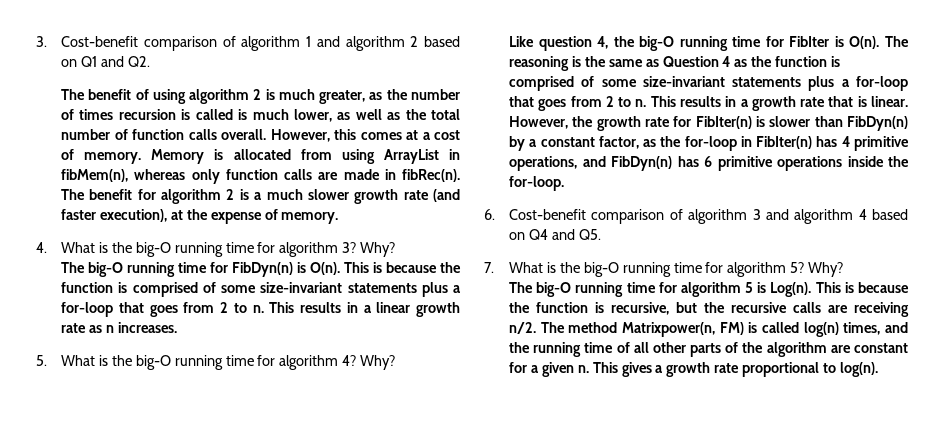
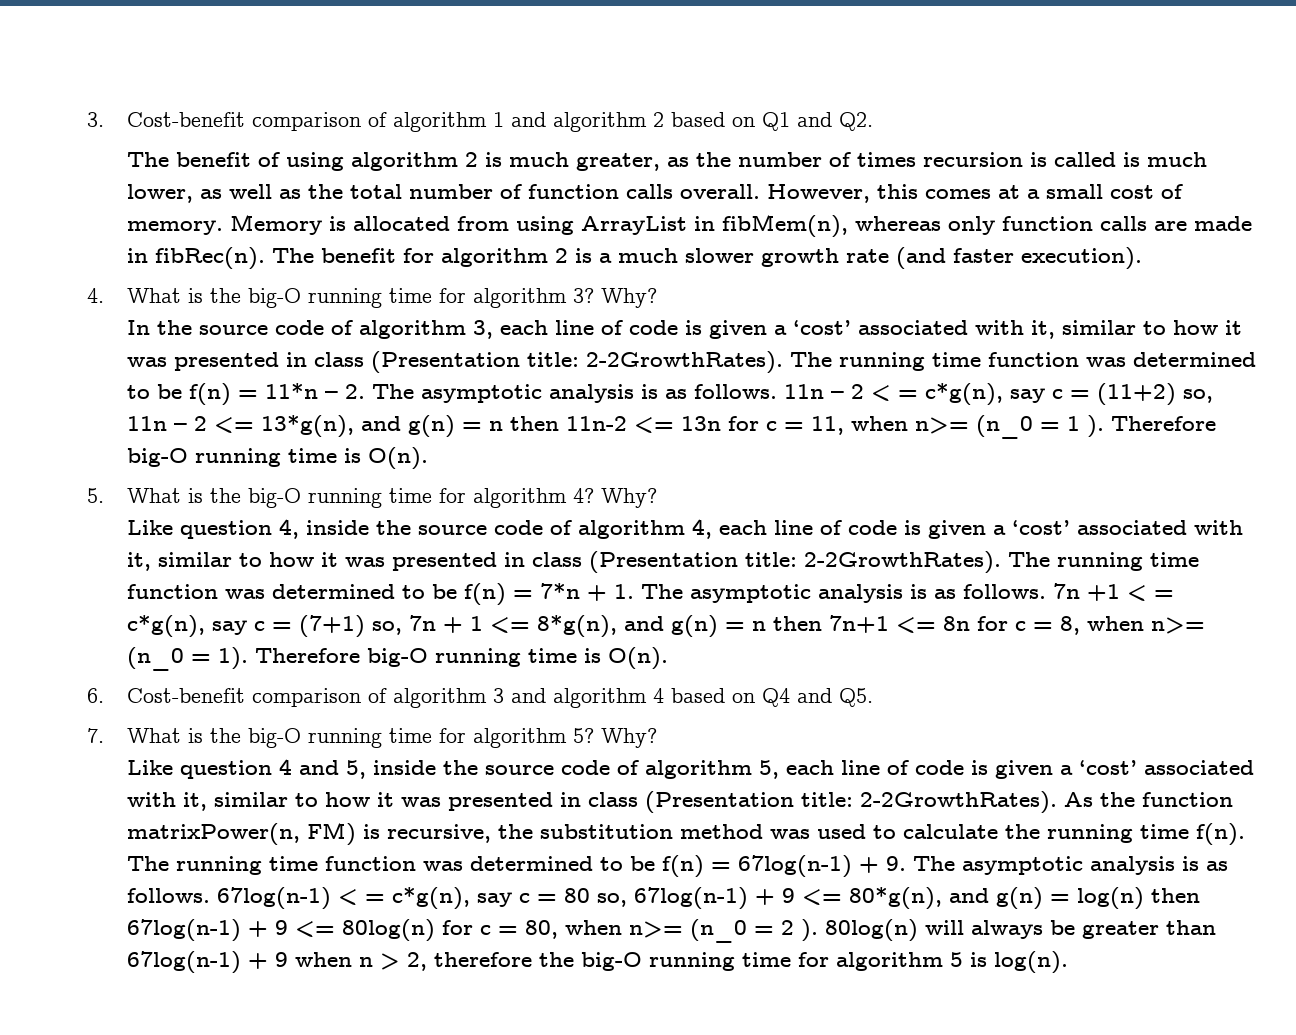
- However, this comes at a cost of memory.
+ However, this comes at a small cost of memory.
- The benefit for algorithm 2 is a much slower growth rate (and faster execution), at the expense of memory.
+ The benefit for algorithm 2 is a much slower growth rate (and faster execution).
- The big-O running time for FibDyn(n) is O(n). This is because the function is comprised of some size-invariant statements plus a for-loop that goes from 2 to n. This results in a linear growth rate as n increases.
+ In the source code of algorithm 3, each line of code is given a ‘cost’ associated with it, similar to how it was presented in class (Presentation title: 2-2GrowthRates). The running time function was determined to be f(n) = 11*n – 2. The asymptotic analysis is as follows. 11n – 2 < = c*g(n), say c = (11+2) so, 11n – 2 <= 13*g(n), and g(n) = n then 11n-2 <= 13n for c = 11, when n>= (n_0 = 1 ). Therefore big-O running time is O(n).
- Like question 4, the big-O running time for FibIter is O(n). The reasoning is the same as Question 4 as the function is comprised of some size-invariant statements plus a for-loop that goes from 2 to n. This results in a growth rate that is linear. However, the growth rate for FibIter(n) is slower than FibDyn(n) by a constant factor, as the for-loop in FibIter(n) has 4 primitive operations, and FibDyn(n) has 6 primitive operations inside the for-loop.
+ Like question 4, inside the source code of algorithm 4, each line of code is given a ‘cost’ associated with it, similar to how it was presented in class (Presentation title: 2-2GrowthRates). The running time function was determined to be f(n) = 7*n + 1. The asymptotic analysis is as follows. 7n +1 < = c*g(n), say c = (7+1) so, 7n + 1 <= 8*g(n), and g(n) = n then 7n+1 <= 8n for c = 8, when n>= (n_0 = 1). Therefore big-O running time is O(n).
- The big-O running time for algorithm 5 is Log(n). This is because the function is recursive, but the recursive calls are receiving n/2. The method Matrixpower(n, FM) is called log(n) times, and the running time of all other parts of the algorithm are constant for a given n. This gives a growth rate proportional to log(n).
+ Like question 4 and 5, inside the source code of algorithm 5, each line of code is given a ‘cost’ associated with it, similar to how it was presented in class (Presentation title: 2-2GrowthRates). As the function matrixPower(n, FM) is recursive, the substitution method was used to calculate the running time f(n). The running time function was determined to be f(n) = 67log(n-1) + 9. The asymptotic analysis is as follows. 67log(n-1) < = c*g(n), say c = 80 so, 67log(n-1) + 9 <= 80*g(n), and g(n) = log(n) then 67log(n-1) + 9 <= 80log(n) for c = 80, when n>= (n_0 = 2 ). 80log(n) will always be greater than 67log(n-1) + 9 when n > 2, therefore the big-O running time for algorithm 5 is log(n).

